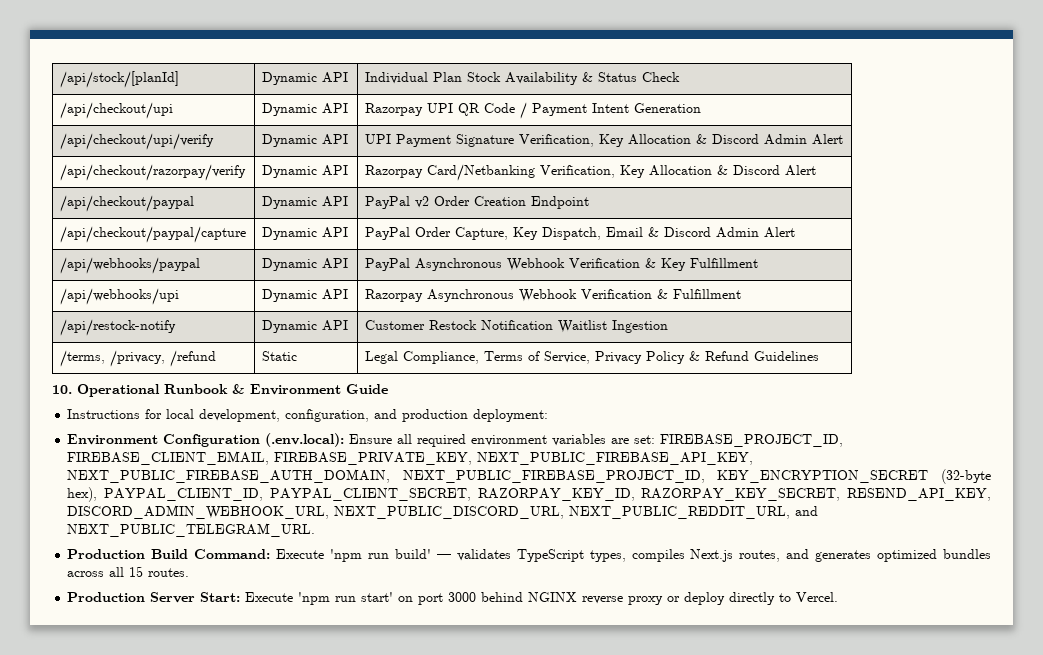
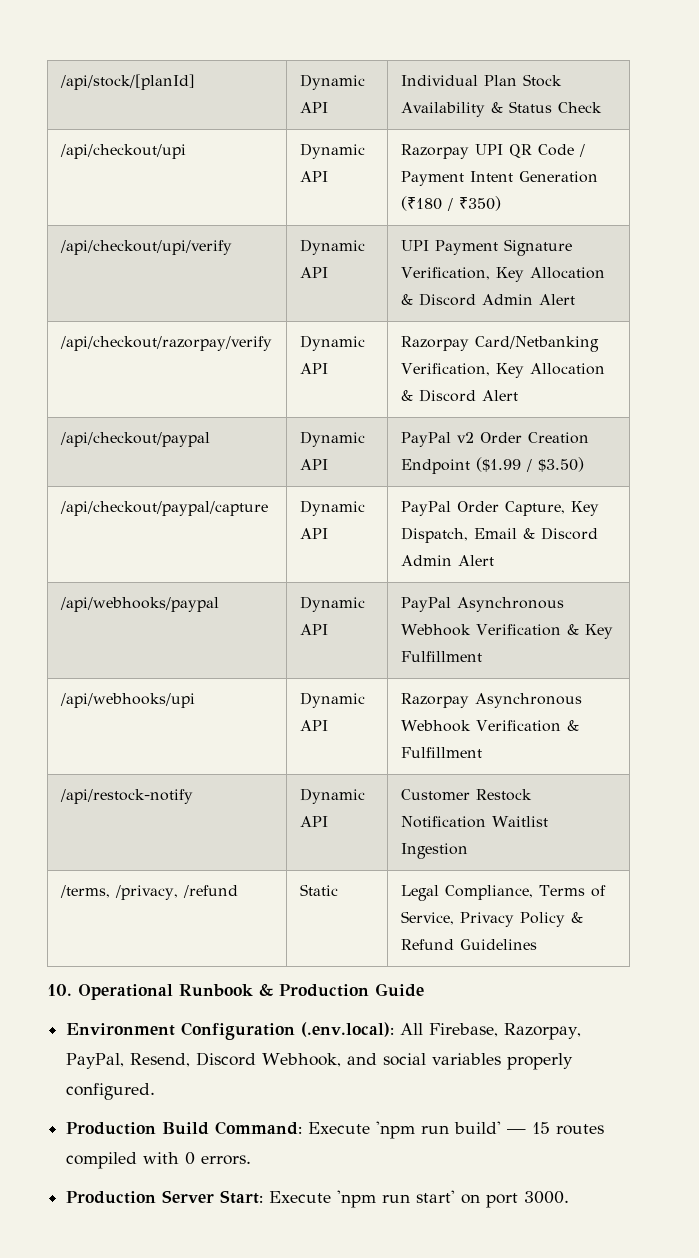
- /api/checkout/upi | Dynamic API | Razorpay UPI QR Code / Payment Intent Generation
+ /api/checkout/upi | Dynamic API | Razorpay UPI QR Code / Payment Intent Generation (₹180 / ₹350)
- /api/checkout/paypal | Dynamic API | PayPal v2 Order Creation Endpoint
+ /api/checkout/paypal | Dynamic API | PayPal v2 Order Creation Endpoint ($1.99 / $3.50)
- 10. Operational Runbook & Environment Guide
+ 10. Operational Runbook & Production Guide
- Instructions for local development, configuration, and production deployment:
- Environment Configuration (.env.local): Ensure all required environment variables are set: FIREBASE_PROJECT_ID, FIREBASE_CLIENT_EMAIL, FIREBASE_PRIVATE_KEY, NEXT_PUBLIC_FIREBASE_API_KEY, NEXT_PUBLIC_FIREBASE_AUTH_DOMAIN, NEXT_PUBLIC_FIREBASE_PROJECT_ID, KEY_ENCRYPTION_SECRET (32-byte hex), PAYPAL_CLIENT_ID, PAYPAL_CLIENT_SECRET, RAZORPAY_KEY_ID, RAZORPAY_KEY_SECRET, RESEND_API_KEY, DISCORD_ADMIN_WEBHOOK_URL, NEXT_PUBLIC_DISCORD_URL, NEXT_PUBLIC_REDDIT_URL, and NEXT_PUBLIC_TELEGRAM_URL.
+ Environment Configuration (.env.local): All Firebase, Razorpay, PayPal, Resend, Discord Webhook, and social variables properly configured.
- Production Build Command: Execute 'npm run build' — validates TypeScript types, compiles Next.js routes, and generates optimized bundles across all 15 routes.
+ Production Build Command: Execute 'npm run build' — 15 routes compiled with 0 errors.
- Production Server Start: Execute 'npm run start' on port 3000 behind NGINX reverse proxy or deploy directly to Vercel.
+ Production Server Start: Execute 'npm run start' on port 3000.

